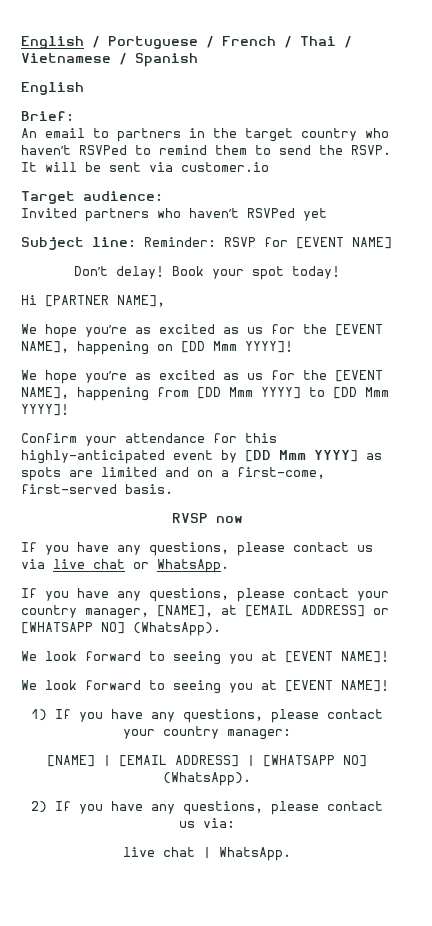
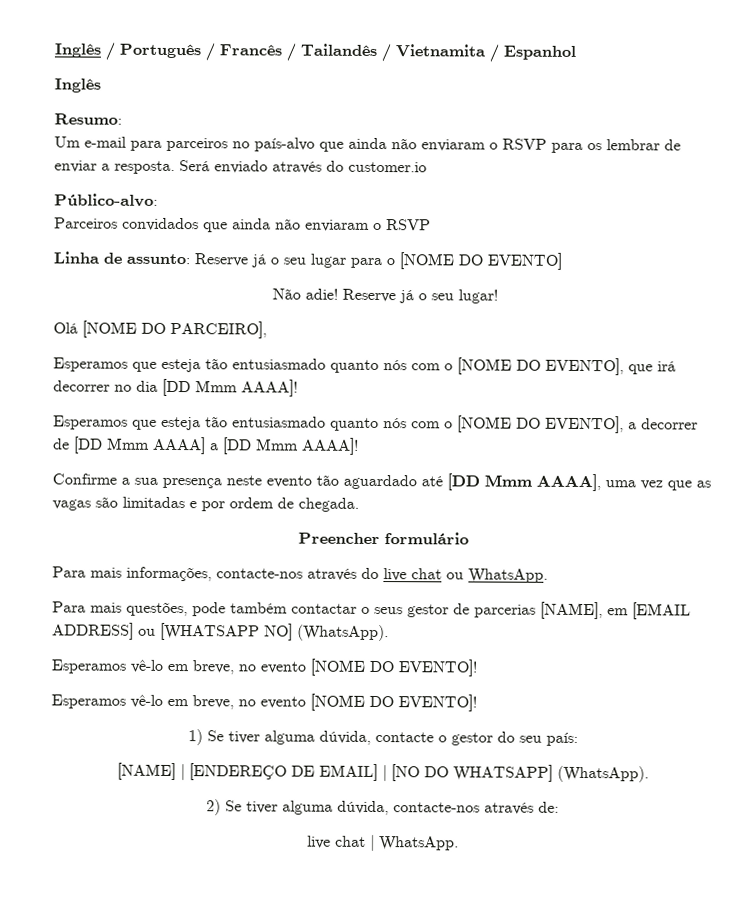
- English / Portuguese / French / Thai / Vietnamese / Spanish
- English
- Brief:
- An email to partners in the target country who haven’t RSVPed to remind them to send the RSVP. It will be sent via customer.io
- Target audience:
- Invited partners who haven’t RSVPed yet
- Subject line: Reminder: RSVP for [EVENT NAME]
- Don’t delay! Book your spot today!
- Hi [PARTNER NAME],
- We hope you’re as excited as us for the [EVENT NAME], happening on [DD Mmm YYYY]!
- We hope you’re as excited as us for the [EVENT NAME], happening from [DD Mmm YYYY] to [DD Mmm YYYY]!
- Confirm your attendance for this highly-anticipated event by [DD Mmm YYYY] as spots are limited and on a first-come, first-served basis.
- RVSP now
- If you have any questions, please contact us via live chat or WhatsApp.
+ Inglês / Português / Francês / Tailandês / Vietnamita / Espanhol
+ Inglês
+ Resumo:
+ Um e-mail para parceiros no país-alvo que ainda não enviaram o RSVP para os lembrar de enviar a resposta. Será enviado através do customer.io
+ Público-alvo:
+ Parceiros convidados que ainda não enviaram o RSVP
+ Linha de assunto: Reserve já o seu lugar para o [NOME DO EVENTO]
+ Não adie! Reserve já o seu lugar!
+ Olá [NOME DO PARCEIRO],
+ Esperamos que esteja tão entusiasmado quanto nós com o [NOME DO EVENTO], que irá decorrer no dia [DD Mmm AAAA]!
+ Esperamos que esteja tão entusiasmado quanto nós com o [NOME DO EVENTO], a decorrer de [DD Mmm AAAA] a [DD Mmm AAAA]!
+ Confirme a sua presença neste evento tão aguardado até [DD Mmm AAAA], uma vez que as vagas são limitadas e por ordem de chegada.
+ Preencher formulário
+ Para mais informações, contacte-nos através do live chat ou WhatsApp.
- If you have any questions, please contact your country manager, [NAME], at [EMAIL ADDRESS] or [WHATSAPP NO] (WhatsApp).
- We look forward to seeing you at [EVENT NAME]!
- We look forward to seeing you at [EVENT NAME]!
- 1) If you have any questions, please contact your country manager:
- [NAME] | [EMAIL ADDRESS] | [WHATSAPP NO] (WhatsApp).
- 2) If you have any questions, please contact us via:
+ Para mais questões, pode também contactar o seus gestor de parcerias [NAME], em [EMAIL ADDRESS] ou [WHATSAPP NO] (WhatsApp).
+ Esperamos vê-lo em breve, no evento [NOME DO EVENTO]!
+ Esperamos vê-lo em breve, no evento [NOME DO EVENTO]!
+ 1) Se tiver alguma dúvida, contacte o gestor do seu país:
+ [NAME] | [ENDEREÇO DE EMAIL] | [NO DO WHATSAPP] (WhatsApp).
+ 2) Se tiver alguma dúvida, contacte-nos através de:

